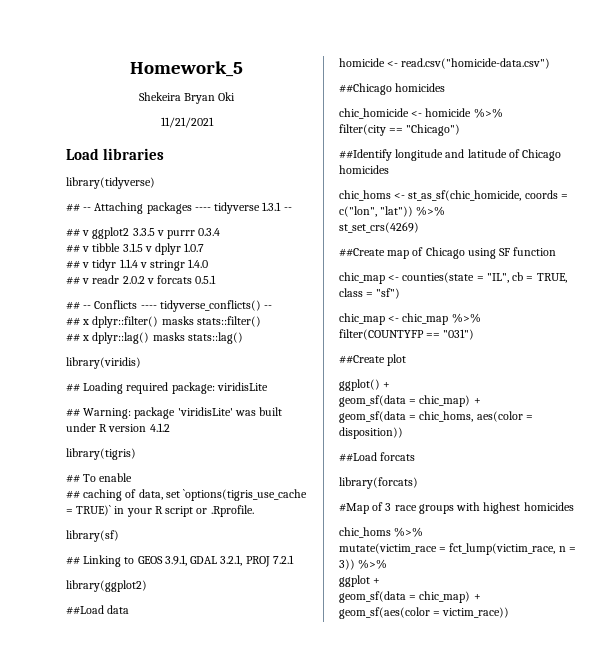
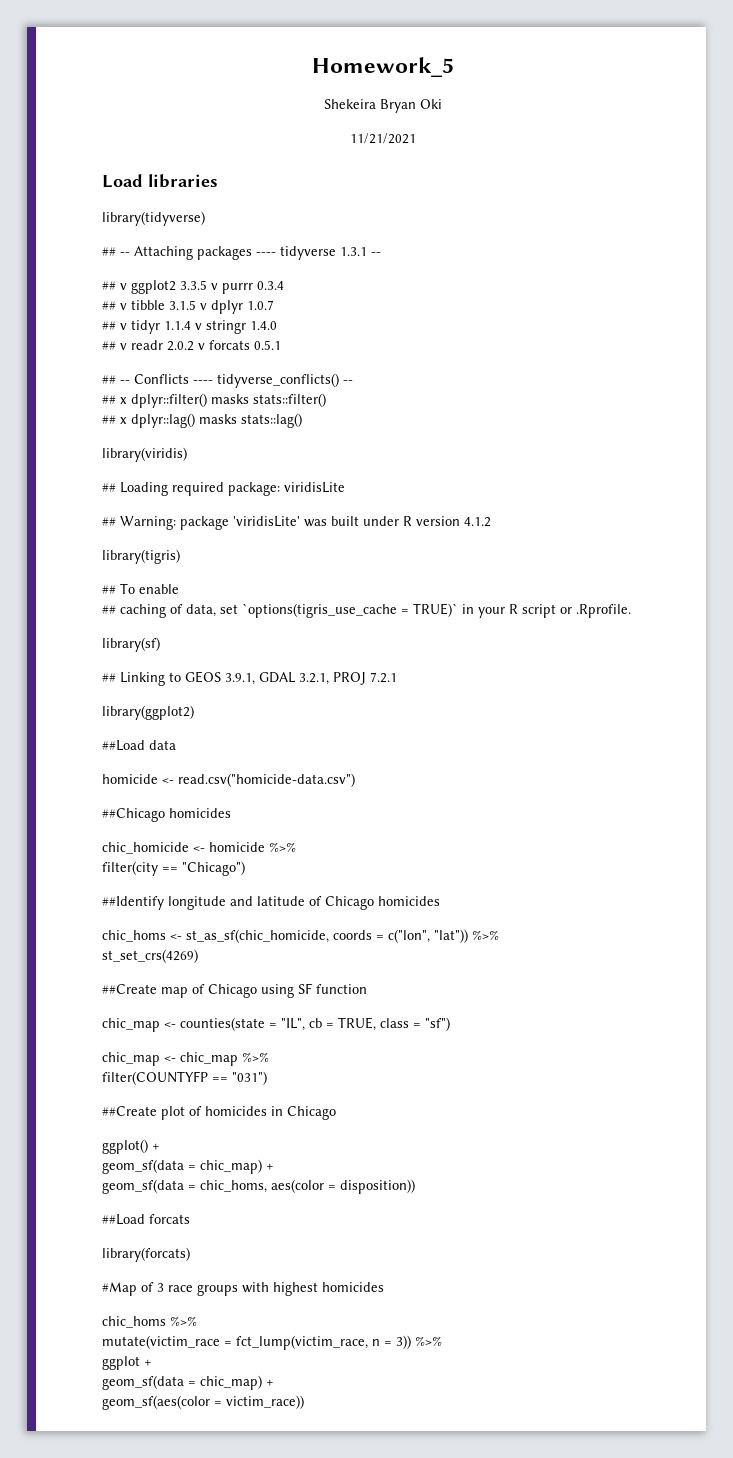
- ##Create plot
+ ##Create plot of homicides in Chicago

